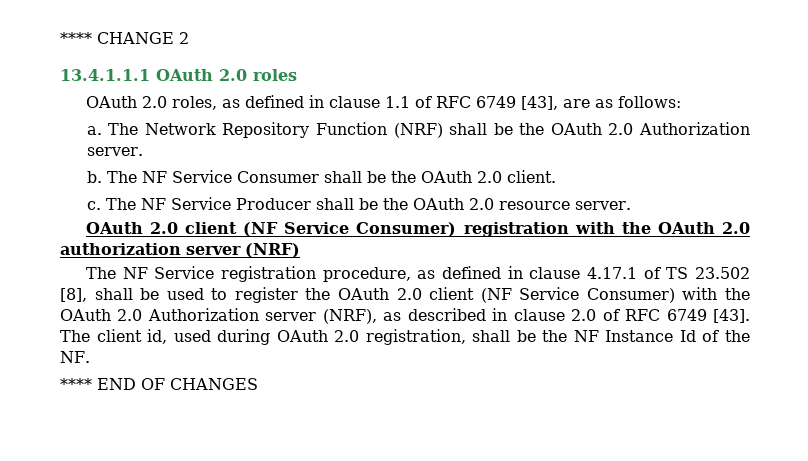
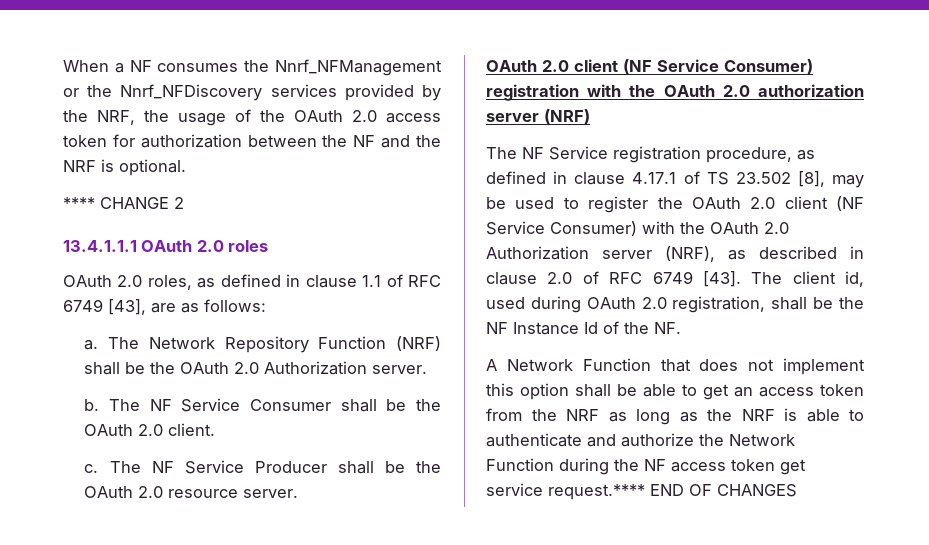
+ When a NF consumes the Nnrf_NFManagement or the Nnrf_NFDiscovery services provided by the NRF, the usage of the OAuth 2.0 access token for authorization between the NF and the NRF is optional.
- The NF Service registration procedure, as defined in clause 4.17.1 of TS 23.502 [8], shall be used to register the OAuth 2.0 client (NF Service Consumer) with the OAuth 2.0 Authorization server (NRF), as described in clause 2.0 of RFC 6749 [43].
+ The NF Service registration procedure, as defined in clause 4.17.1 of TS 23.502 [8], may be used to register the OAuth 2.0 client (NF Service Consumer) with the OAuth 2.0 Authorization server (NRF), as described in clause 2.0 of RFC 6749 [43].
- **** END OF CHANGES
+ A Network Function that does not implement this option shall be able to get an access token from the NRF as long as the NRF is able to authenticate and authorize the Network Function during the NF access token get service request.**** END OF CHANGES

